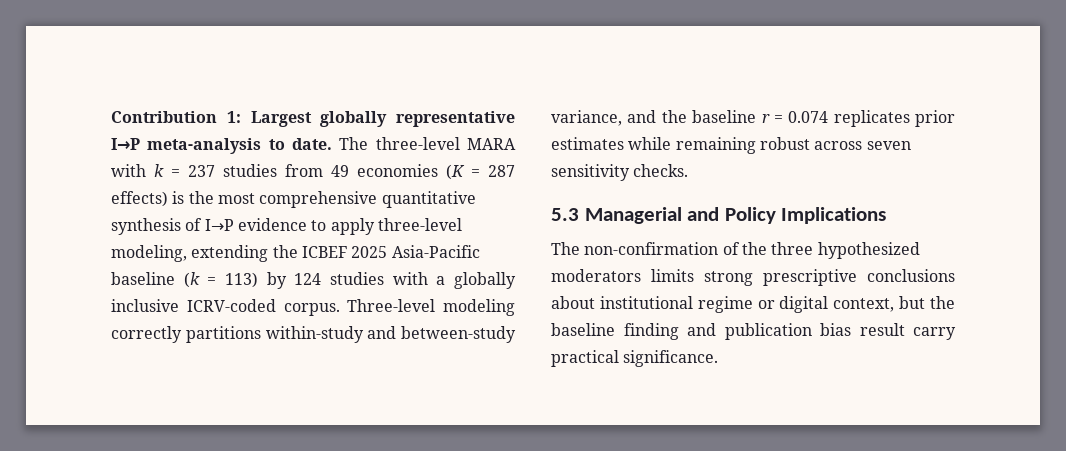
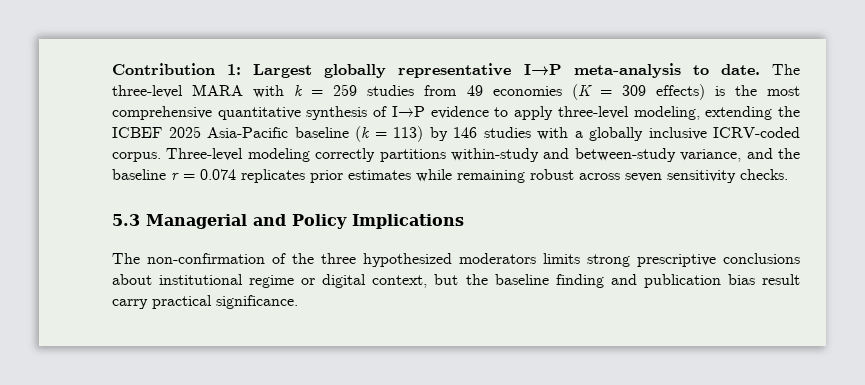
- The three-level MARA with k = 237 studies from 49 economies (K = 287 effects) is the most comprehensive quantitative synthesis of I→P evidence to apply three-level modeling, extending the ICBEF 2025 Asia-Pacific baseline (k = 113) by 124 studies with a globally inclusive ICRV-coded corpus.
+ The three-level MARA with k = 259 studies from 49 economies (K = 309 effects) is the most comprehensive quantitative synthesis of I→P evidence to apply three-level modeling, extending the ICBEF 2025 Asia-Pacific baseline (k = 113) by 146 studies with a globally inclusive ICRV-coded corpus.

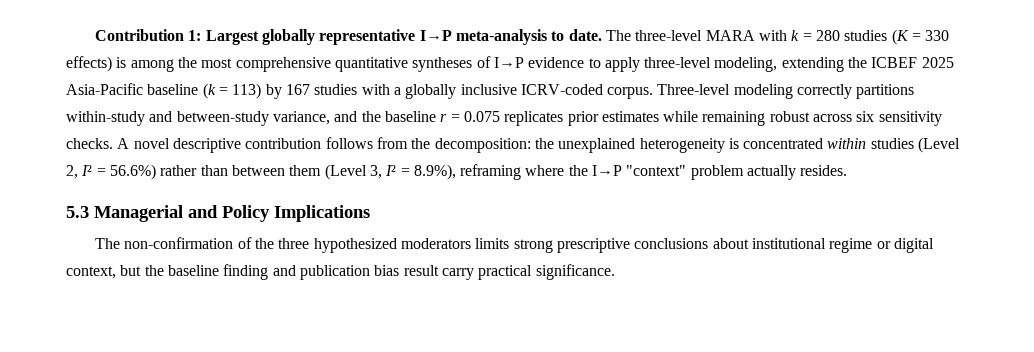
- The three-level MARA with k = 259 studies from 49 economies (K = 309 effects) is the most comprehensive quantitative synthesis of I→P evidence to apply three-level modeling, extending the ICBEF 2025 Asia-Pacific baseline (k = 113) by 146 studies with a globally inclusive ICRV-coded corpus.
+ The three-level MARA with k = 280 studies (K = 330 effects) is among the most comprehensive quantitative syntheses of I→P evidence to apply three-level modeling, extending the ICBEF 2025 Asia-Pacific baseline (k = 113) by 167 studies with a globally inclusive ICRV-coded corpus.
- Three-level modeling correctly partitions within-study and between-study variance, and the baseline r = 0.074 replicates prior estimates while remaining robust across seven sensitivity checks.
+ Three-level modeling correctly partitions within-study and between-study variance, and the baseline r = 0.075 replicates prior estimates while remaining robust across six sensitivity checks. A novel descriptive contribution follows from the decomposition: the unexplained heterogeneity is concentrated within studies (Level 2, I² = 56.6%) rather than between them (Level 3, I² = 8.9%), reframing where the I→P "context" problem actually resides.

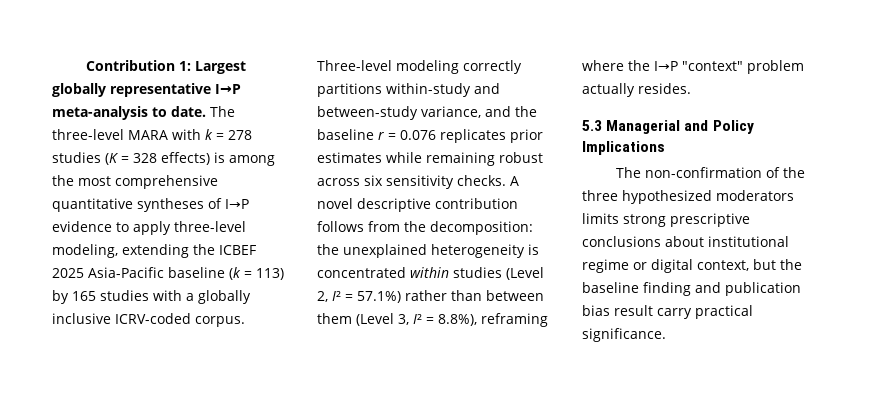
- The three-level MARA with k = 280 studies (K = 330 effects) is among the most comprehensive quantitative syntheses of I→P evidence to apply three-level modeling, extending the ICBEF 2025 Asia-Pacific baseline (k = 113) by 167 studies with a globally inclusive ICRV-coded corpus.
+ The three-level MARA with k = 278 studies (K = 328 effects) is among the most comprehensive quantitative syntheses of I→P evidence to apply three-level modeling, extending the ICBEF 2025 Asia-Pacific baseline (k = 113) by 165 studies with a globally inclusive ICRV-coded corpus.
- Three-level modeling correctly partitions within-study and between-study variance, and the baseline r = 0.075 replicates prior estimates while remaining robust across six sensitivity checks.
+ Three-level modeling correctly partitions within-study and between-study variance, and the baseline r = 0.076 replicates prior estimates while remaining robust across six sensitivity checks.
- A novel descriptive contribution follows from the decomposition: the unexplained heterogeneity is concentrated within studies (Level 2, I² = 56.6%) rather than between them (Level 3, I² = 8.9%), reframing where the I→P "context" problem actually resides.
+ A novel descriptive contribution follows from the decomposition: the unexplained heterogeneity is concentrated within studies (Level 2, I² = 57.1%) rather than between them (Level 3, I² = 8.8%), reframing where the I→P "context" problem actually resides.

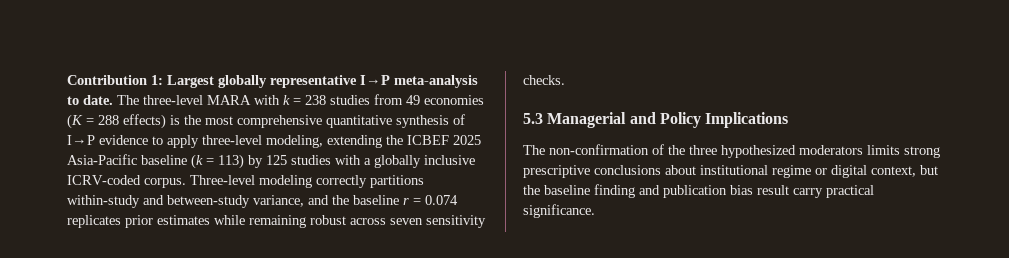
- The three-level MARA with k = 278 studies (K = 328 effects) is among the most comprehensive quantitative syntheses of I→P evidence to apply three-level modeling, extending the ICBEF 2025 Asia-Pacific baseline (k = 113) by 165 studies with a globally inclusive ICRV-coded corpus.
+ The three-level MARA with k = 238 studies from 49 economies (K = 288 effects) is the most comprehensive quantitative synthesis of I→P evidence to apply three-level modeling, extending the ICBEF 2025 Asia-Pacific baseline (k = 113) by 125 studies with a globally inclusive ICRV-coded corpus.
- Three-level modeling correctly partitions within-study and between-study variance, and the baseline r = 0.076 replicates prior estimates while remaining robust across six sensitivity checks. A novel descriptive contribution follows from the decomposition: the unexplained heterogeneity is concentrated within studies (Level 2, I² = 57.1%) rather than between them (Level 3, I² = 8.8%), reframing where the I→P "context" problem actually resides.
+ Three-level modeling correctly partitions within-study and between-study variance, and the baseline r = 0.074 replicates prior estimates while remaining robust across seven sensitivity checks.

